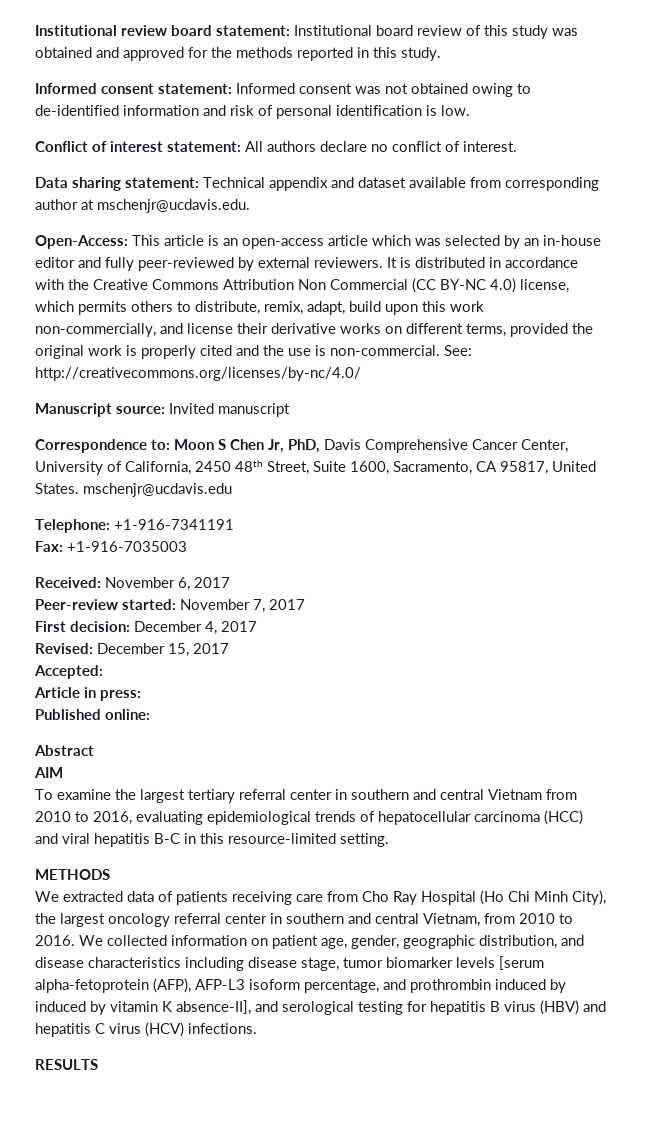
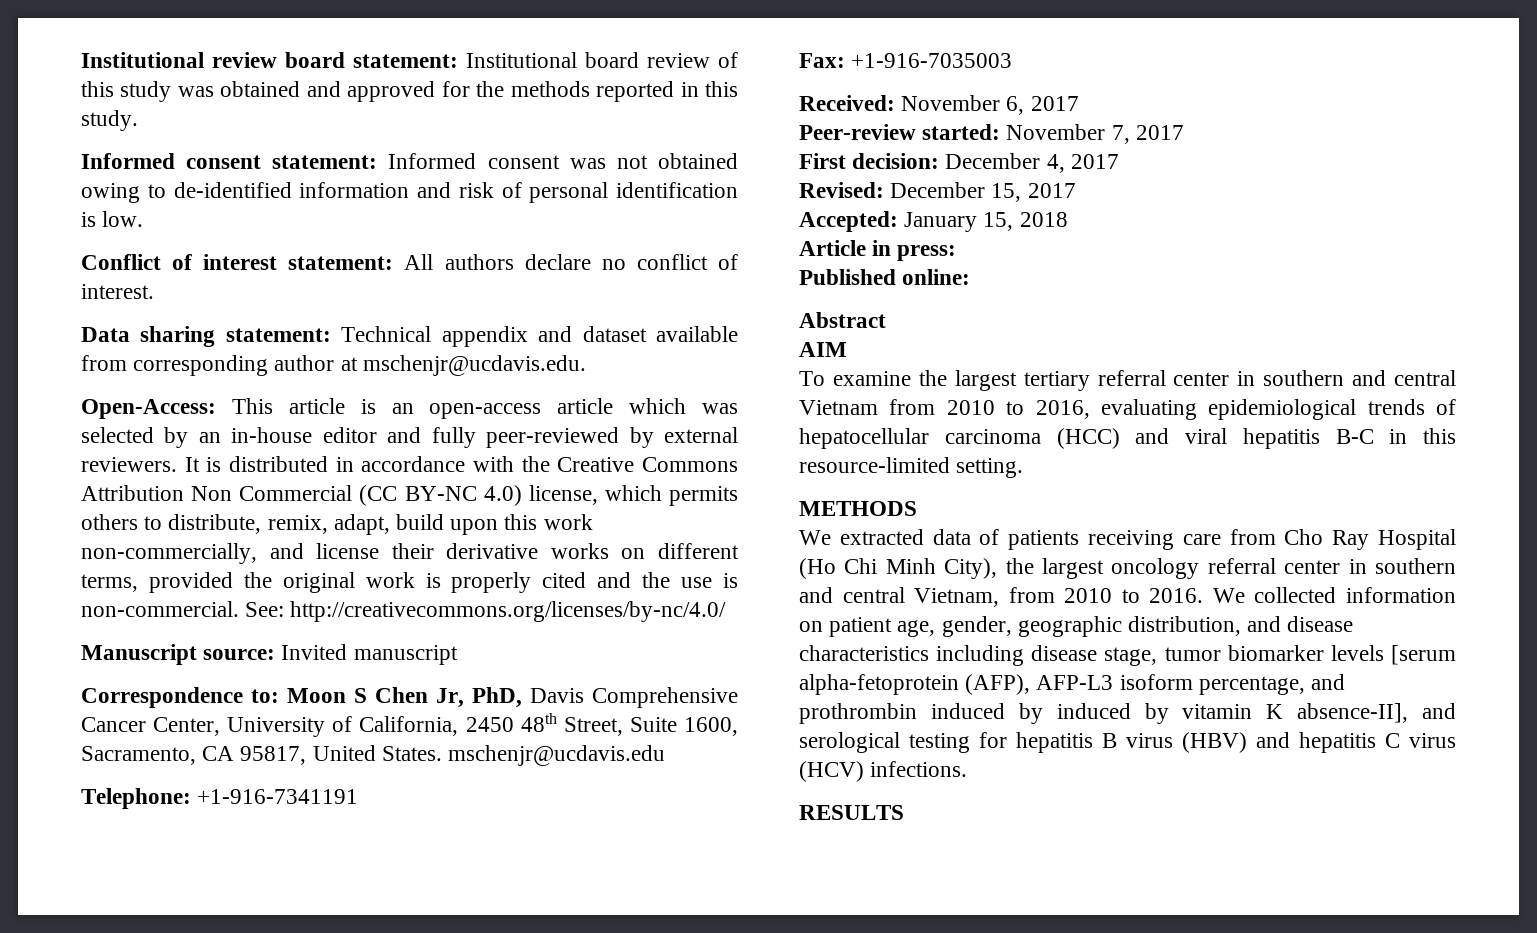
- Accepted:
+ Accepted: January 15, 2018

